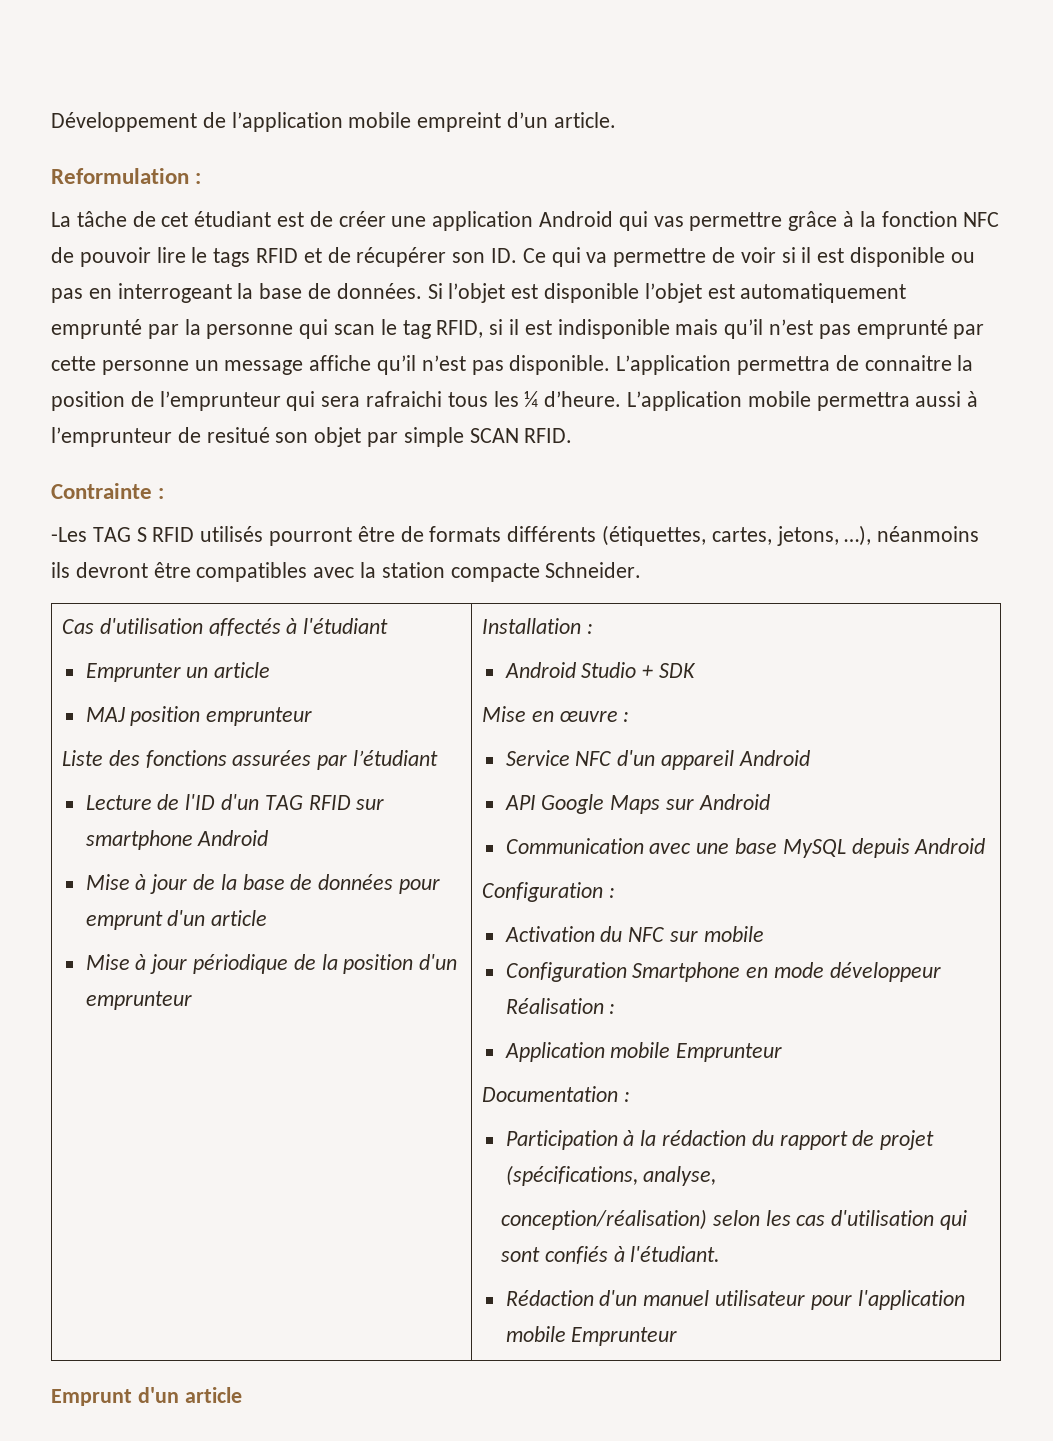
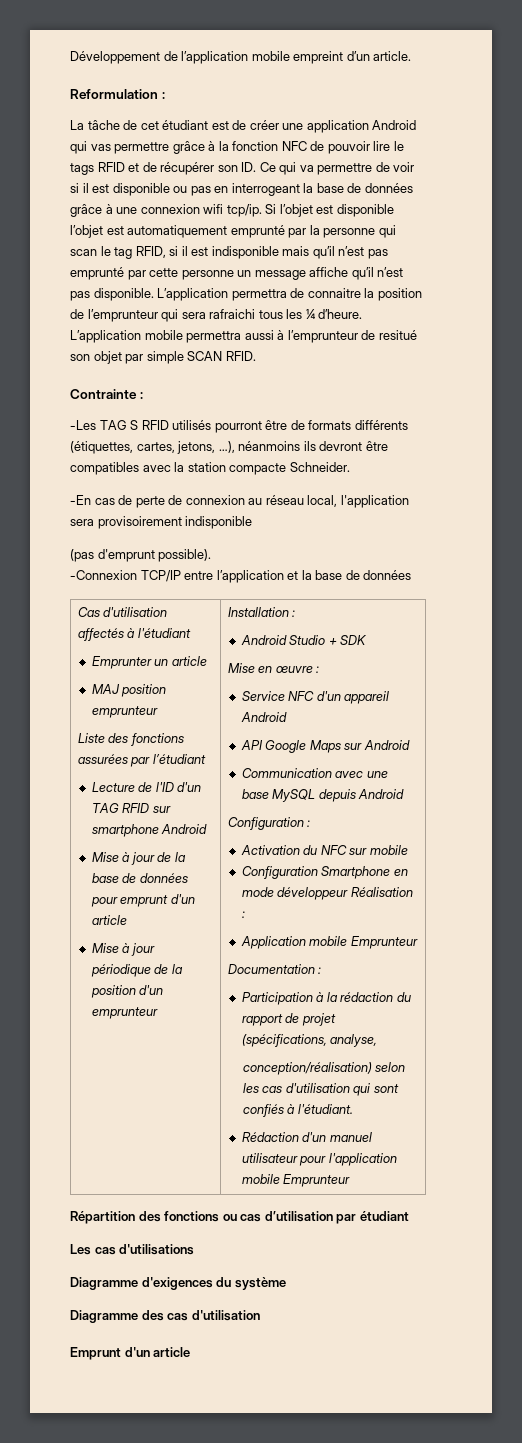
- La tâche de cet étudiant est de créer une application Android qui vas permettre grâce à la fonction NFC de pouvoir lire le tags RFID et de récupérer son ID. Ce qui va permettre de voir si il est disponible ou pas en interrogeant la base de données.
+ La tâche de cet étudiant est de créer une application Android qui vas permettre grâce à la fonction NFC de pouvoir lire le tags RFID et de récupérer son ID. Ce qui va permettre de voir si il est disponible ou pas en interrogeant la base de données grâce à une connexion wifi tcp/ip.
+ -En cas de perte de connexion au réseau local, l'application sera provisoirement indisponible
+ (pas d'emprunt possible).
+ -Connexion TCP/IP entre l’application et la base de données
+ Répartition des fonctions ou cas d’utilisation par étudiant
+ Les cas d'utilisations
+ Diagramme d'exigences du système
+ Diagramme des cas d'utilisation

